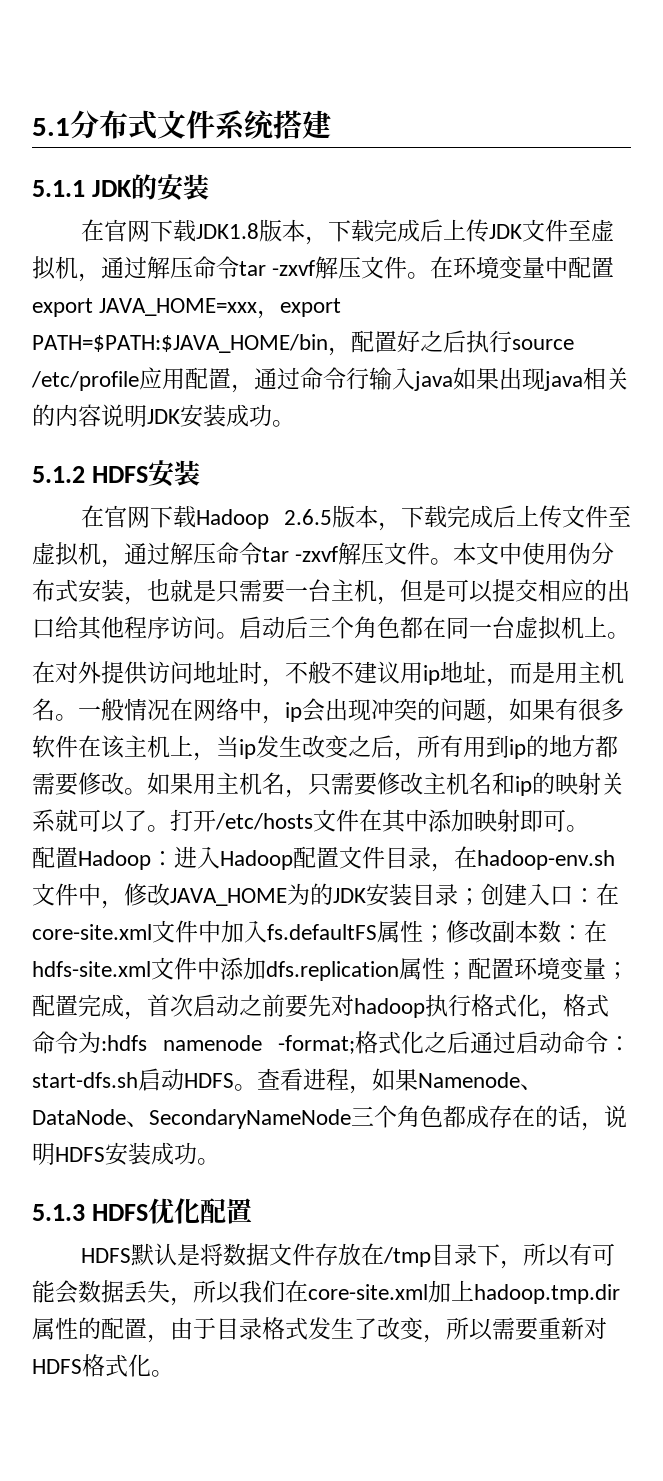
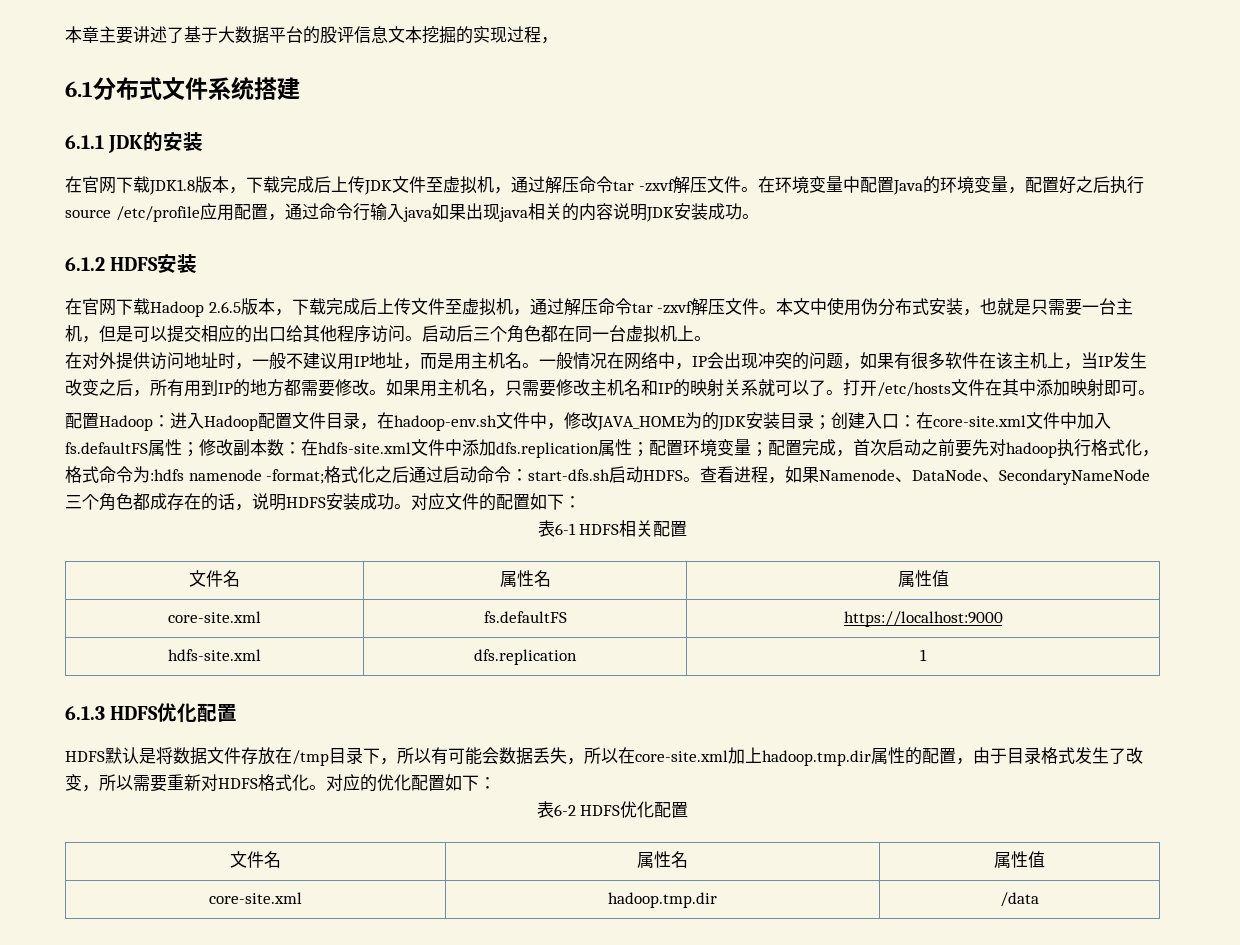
- 5.1分布式文件系统搭建
+ 本章主要讲述了基于大数据平台的股评信息文本挖掘的实现过程，
+ 6.1分布式文件系统搭建
- 5.1.1 JDK的安装
+ 6.1.1 JDK的安装
- 在环境变量中配置export JAVA_HOME=xxx，export PATH=$PATH:$JAVA_HOME/bin，配置好之后执行source /etc/profile应用配置，通过命令行输入java如果出现java相关的内容说明JDK安装成功。
+ 在环境变量中配置Java的环境变量，配置好之后执行source /etc/profile应用配置，通过命令行输入java如果出现java相关的内容说明JDK安装成功。
- 5.1.2 HDFS安装
+ 6.1.2 HDFS安装
- 在对外提供访问地址时，不般不建议用ip地址，而是用主机名。
+ 在对外提供访问地址时，一般不建议用IP地址，而是用主机名。
- 一般情况在网络中，ip会出现冲突的问题，如果有很多软件在该主机上，当ip发生改变之后，所有用到ip的地方都需要修改。
+ 一般情况在网络中，IP会出现冲突的问题，如果有很多软件在该主机上，当IP发生改变之后，所有用到IP的地方都需要修改。
- 如果用主机名，只需要修改主机名和ip的映射关系就可以了。
+ 如果用主机名，只需要修改主机名和IP的映射关系就可以了。
- 查看进程，如果Namenode、DataNode、SecondaryNameNode三个角色都成存在的话，说明HDFS安装成功。
- 5.1.3 HDFS优化配置
+ 查看进程，如果Namenode、DataNode、SecondaryNameNode三个角色都成存在的话，说明HDFS安装成功。对应文件的配置如下：
+ 表6-1 HDFS相关配置
+ 文件名 | 属性名 | 属性值
+ core-site.xml | fs.defaultFS | https://localhost:9000
+ hdfs-site.xml | dfs.replication | 1
+ 6.1.3 HDFS优化配置
- HDFS默认是将数据文件存放在/tmp目录下，所以有可能会数据丢失，所以我们在core-site.xml加上hadoop.tmp.dir属性的配置，由于目录格式发生了改变，所以需要重新对HDFS格式化。
+ HDFS默认是将数据文件存放在/tmp目录下，所以有可能会数据丢失，所以在core-site.xml加上hadoop.tmp.dir属性的配置，由于目录格式发生了改变，所以需要重新对HDFS格式化。
+ 对应的优化配置如下：
+ 表6-2 HDFS优化配置
+ 文件名 | 属性名 | 属性值
+ core-site.xml | hadoop.tmp.dir | /data

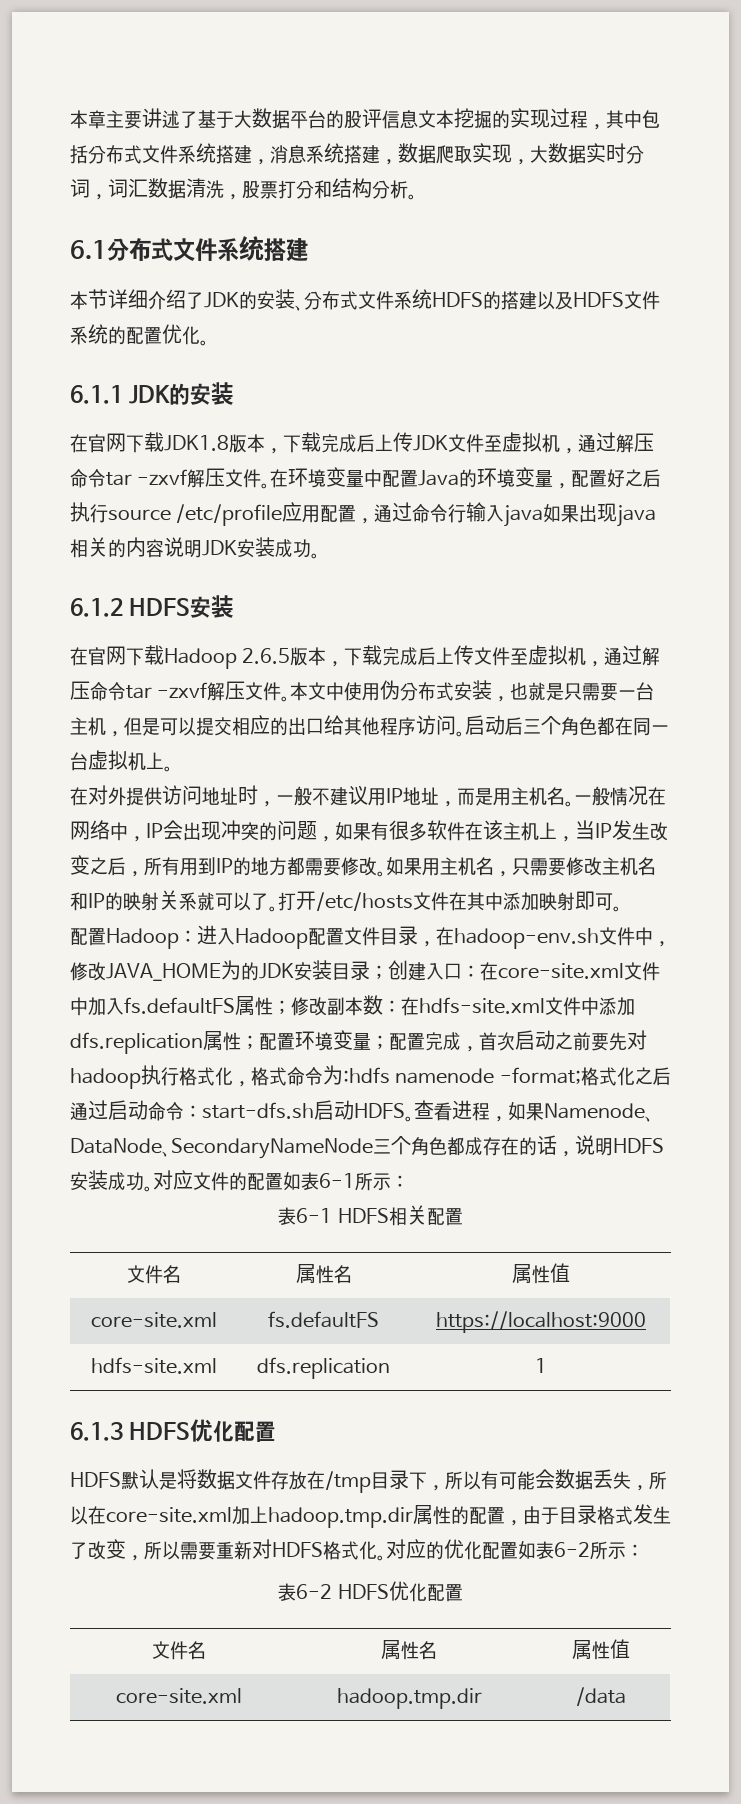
- 本章主要讲述了基于大数据平台的股评信息文本挖掘的实现过程，
+ 本章主要讲述了基于大数据平台的股评信息文本挖掘的实现过程，其中包括分布式文件系统搭建，消息系统搭建，数据爬取实现，大数据实时分词，词汇数据清洗，股票打分和结构分析。
+ 本节详细介绍了JDK的安装、分布式文件系统HDFS的搭建以及HDFS文件系统的配置优化。
- 对应文件的配置如下：
+ 对应文件的配置如表6-1所示：
- 对应的优化配置如下：
+ 对应的优化配置如表6-2所示：

